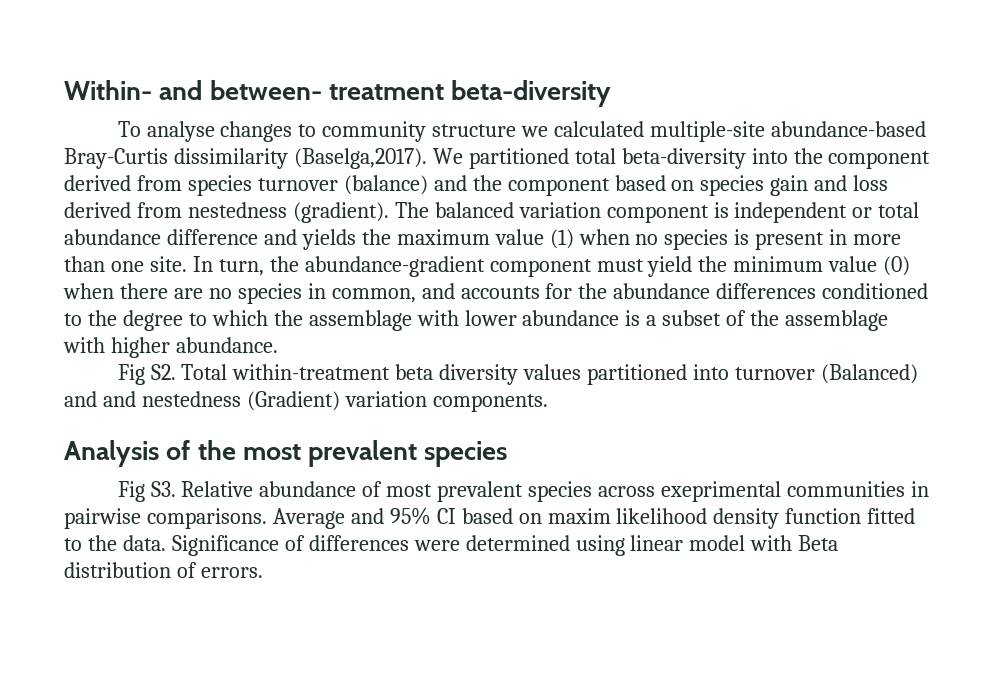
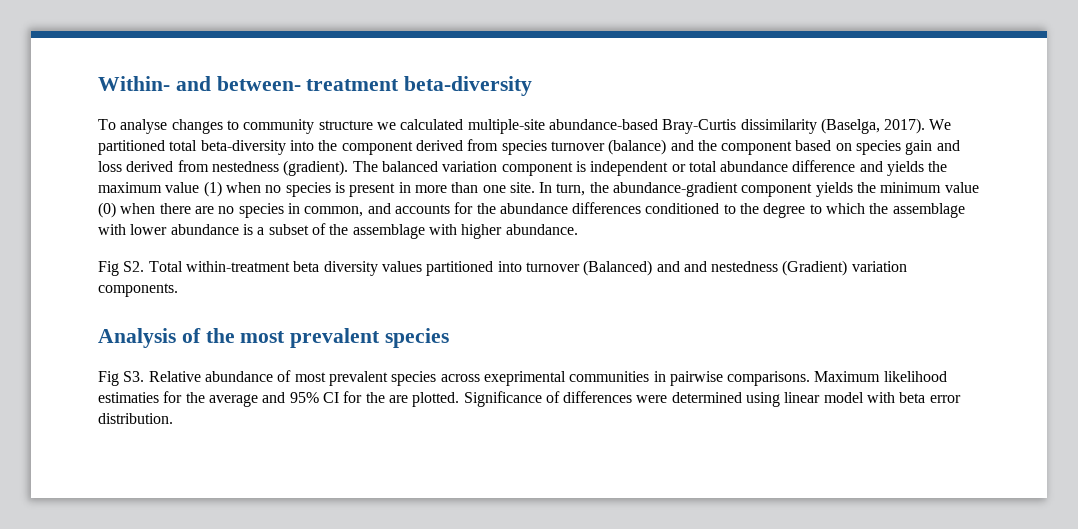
- To analyse changes to community structure we calculated multiple-site abundance-based Bray-Curtis dissimilarity (Baselga,2017).
+ To analyse changes to community structure we calculated multiple-site abundance-based Bray-Curtis dissimilarity (Baselga, 2017).
- In turn, the abundance-gradient component must yield the minimum value (0) when there are no species in common, and accounts for the abundance differences conditioned to the degree to which the assemblage with lower abundance is a subset of the assemblage with higher abundance.
+ In turn, the abundance-gradient component yields the minimum value (0) when there are no species in common, and accounts for the abundance differences conditioned to the degree to which the assemblage with lower abundance is a subset of the assemblage with higher abundance.
- Average and 95% CI based on maxim likelihood density function fitted to the data.
+ Maximum likelihood estimaties for the average and 95% CI for the are plotted.
- Significance of differences were determined using linear model with Beta distribution of errors.
+ Significance of differences were determined using linear model with beta error distribution.

